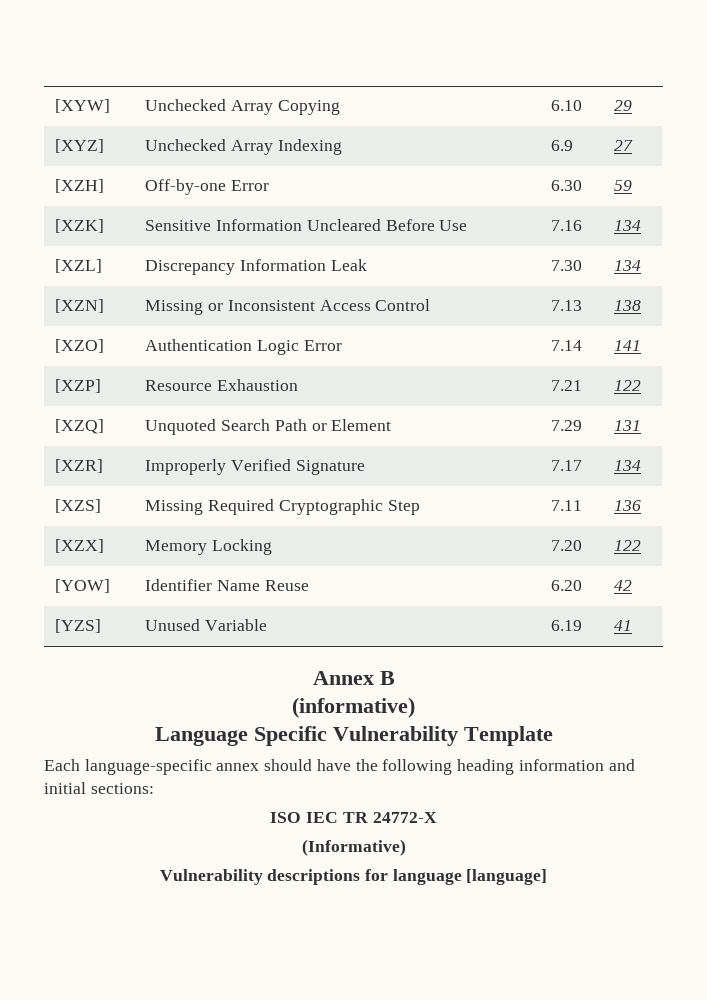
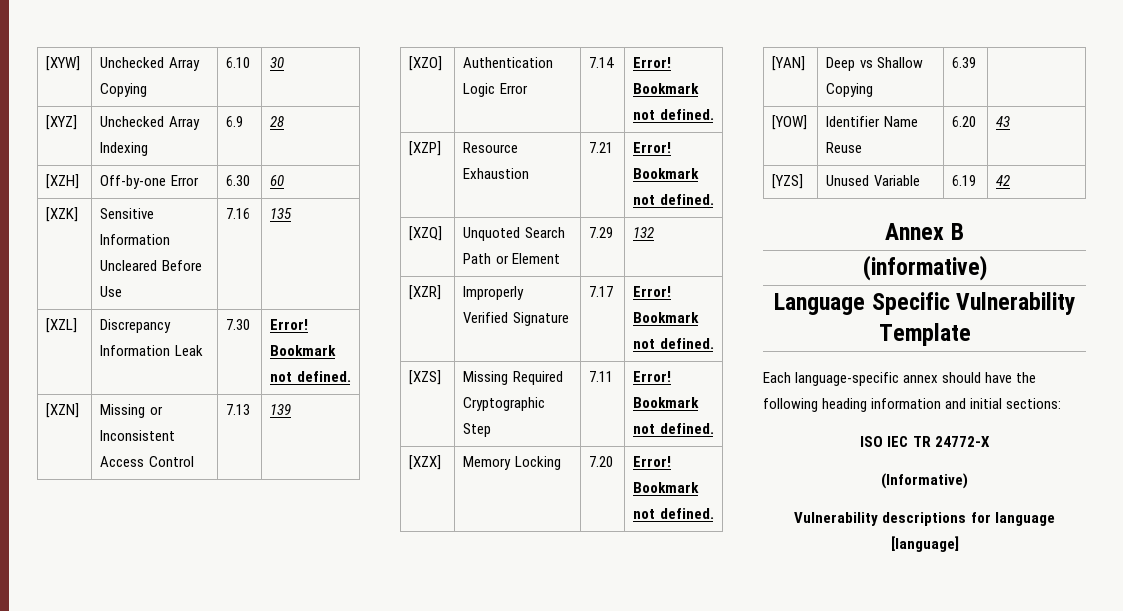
- [XYW] | Unchecked Array Copying | 6.10 | 29
+ [XYW] | Unchecked Array Copying | 6.10 | 30
- [XYZ] | Unchecked Array Indexing | 6.9 | 27
+ [XYZ] | Unchecked Array Indexing | 6.9 | 28
- [XZH] | Off-by-one Error | 6.30 | 59
+ [XZH] | Off-by-one Error | 6.30 | 60
- [XZK] | Sensitive Information Uncleared Before Use | 7.16 | 134
+ [XZK] | Sensitive Information Uncleared Before Use | 7.16 | 135
- [XZL] | Discrepancy Information Leak | 7.30 | 134
+ [XZL] | Discrepancy Information Leak | 7.30 | Error! Bookmark not defined.
- [XZN] | Missing or Inconsistent Access Control | 7.13 | 138
+ [XZN] | Missing or Inconsistent Access Control | 7.13 | 139
- [XZO] | Authentication Logic Error | 7.14 | 141
+ [XZO] | Authentication Logic Error | 7.14 | Error! Bookmark not defined.
- [XZP] | Resource Exhaustion | 7.21 | 122
+ [XZP] | Resource Exhaustion | 7.21 | Error! Bookmark not defined.
- [XZQ] | Unquoted Search Path or Element | 7.29 | 131
+ [XZQ] | Unquoted Search Path or Element | 7.29 | 132
- [XZR] | Improperly Verified Signature | 7.17 | 134
+ [XZR] | Improperly Verified Signature | 7.17 | Error! Bookmark not defined.
- [XZS] | Missing Required Cryptographic Step | 7.11 | 136
+ [XZS] | Missing Required Cryptographic Step | 7.11 | Error! Bookmark not defined.
- [XZX] | Memory Locking | 7.20 | 122
+ [XZX] | Memory Locking | 7.20 | Error! Bookmark not defined.
+ [YAN] | Deep vs Shallow Copying | 6.39 |
- [YOW] | Identifier Name Reuse | 6.20 | 42
+ [YOW] | Identifier Name Reuse | 6.20 | 43
- [YZS] | Unused Variable | 6.19 | 41
+ [YZS] | Unused Variable | 6.19 | 42

